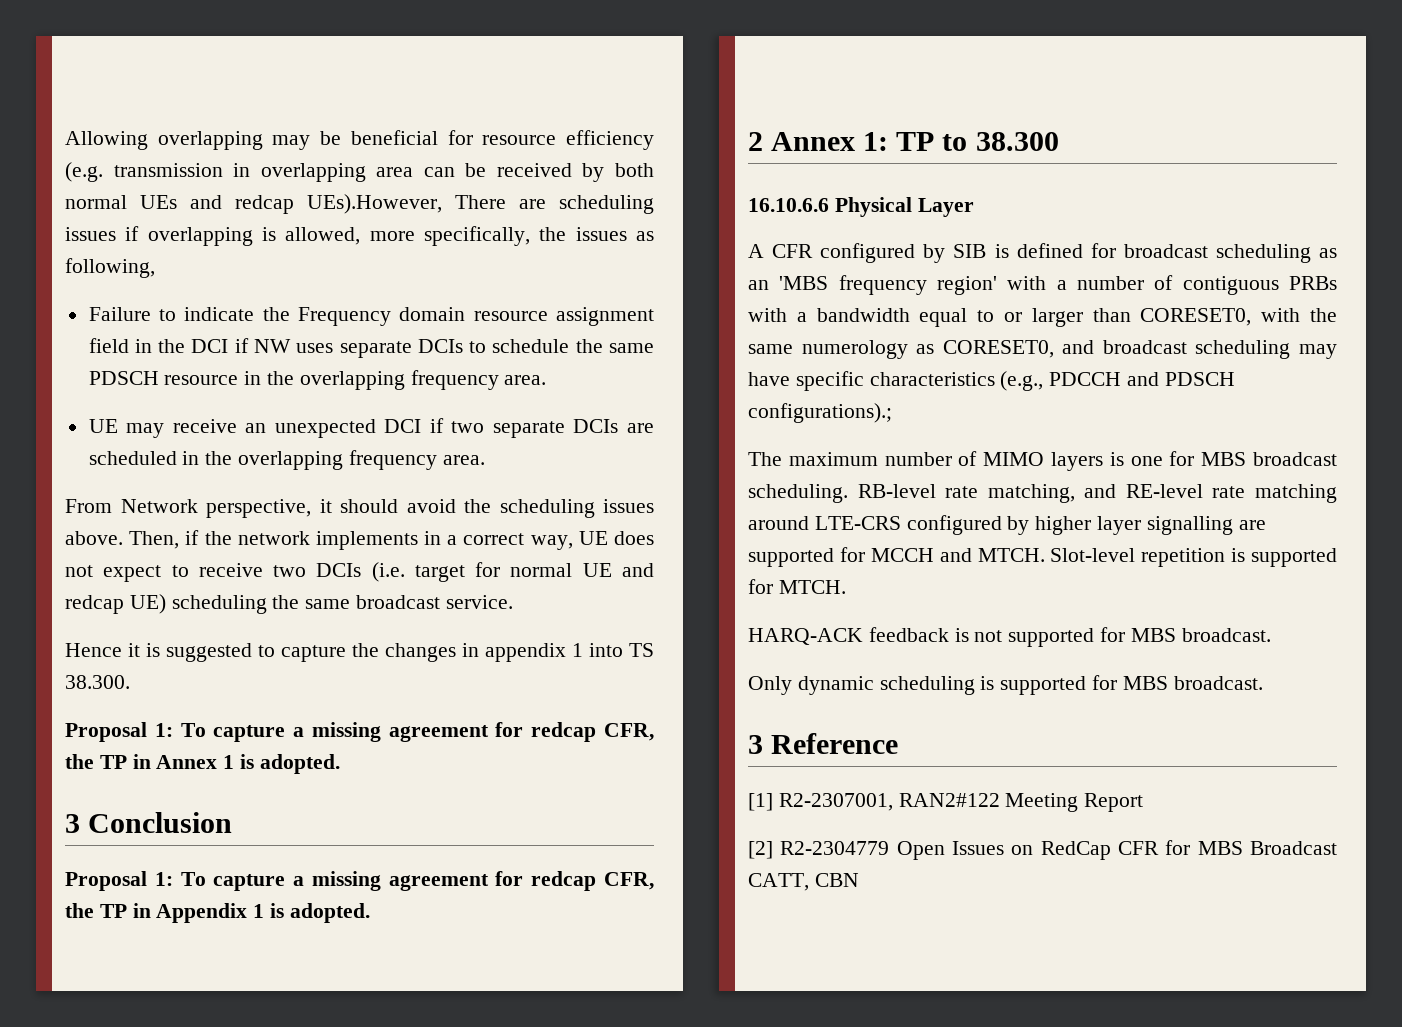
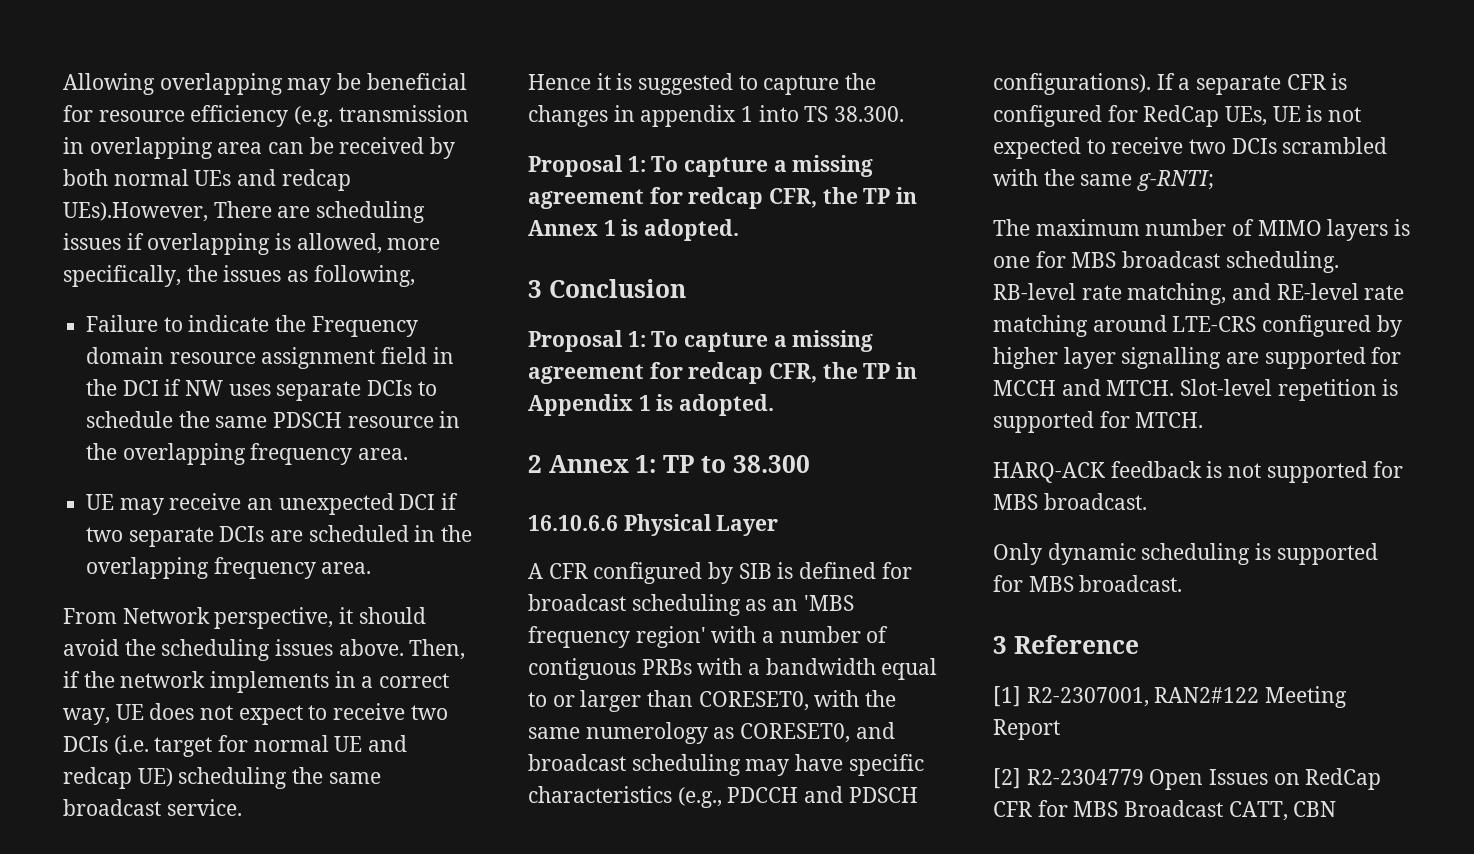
- A CFR configured by SIB is defined for broadcast scheduling as an 'MBS frequency region' with a number of contiguous PRBs with a bandwidth equal to or larger than CORESET0, with the same numerology as CORESET0, and broadcast scheduling may have specific characteristics (e.g., PDCCH and PDSCH configurations).;
+ A CFR configured by SIB is defined for broadcast scheduling as an 'MBS frequency region' with a number of contiguous PRBs with a bandwidth equal to or larger than CORESET0, with the same numerology as CORESET0, and broadcast scheduling may have specific characteristics (e.g., PDCCH and PDSCH configurations). If a separate CFR is configured for RedCap UEs, UE is not expected to receive two DCIs scrambled with the same g-RNTI;

